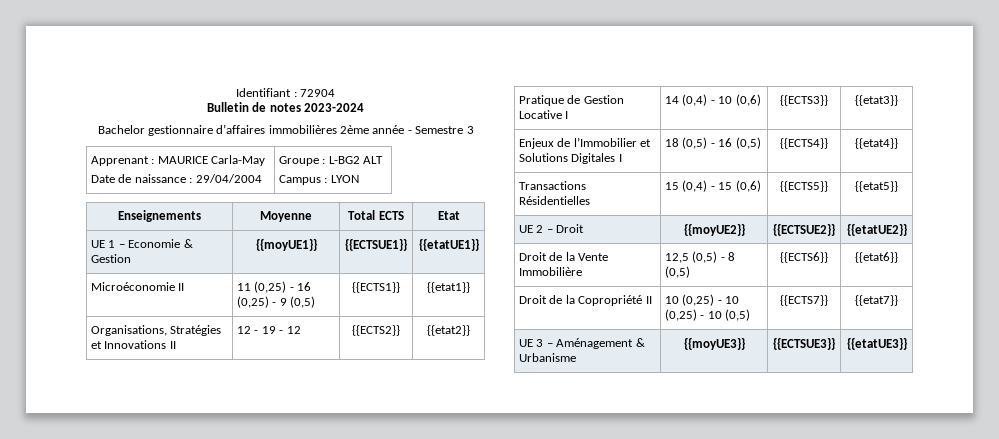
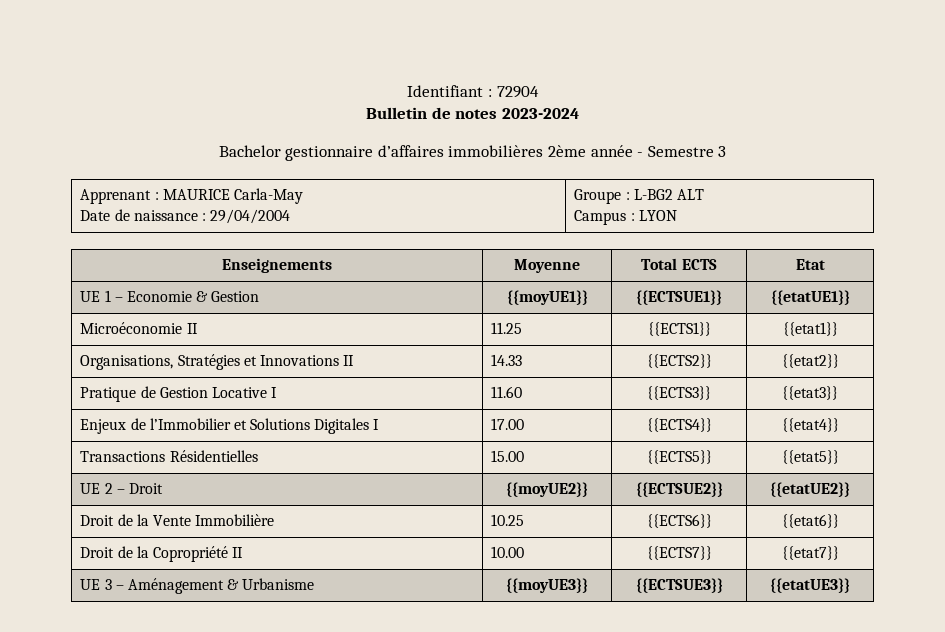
- Microéconomie II | 11 (0,25) - 16 (0,25) - 9 (0,5) | {{ECTS1}} | {{etat1}}
+ Microéconomie II | 11.25 | {{ECTS1}} | {{etat1}}
- Organisations, Stratégies et Innovations II | 12 - 19 - 12 | {{ECTS2}} | {{etat2}}
+ Organisations, Stratégies et Innovations II | 14.33 | {{ECTS2}} | {{etat2}}
- Pratique de Gestion Locative I | 14 (0,4) - 10 (0,6) | {{ECTS3}} | {{etat3}}
+ Pratique de Gestion Locative I | 11.60 | {{ECTS3}} | {{etat3}}
- Enjeux de l’Immobilier et Solutions Digitales I | 18 (0,5) - 16 (0,5) | {{ECTS4}} | {{etat4}}
+ Enjeux de l’Immobilier et Solutions Digitales I | 17.00 | {{ECTS4}} | {{etat4}}
- Transactions Résidentielles | 15 (0,4) - 15 (0,6) | {{ECTS5}} | {{etat5}}
+ Transactions Résidentielles | 15.00 | {{ECTS5}} | {{etat5}}
- Droit de la Vente Immobilière | 12,5 (0,5) - 8 (0,5) | {{ECTS6}} | {{etat6}}
+ Droit de la Vente Immobilière | 10.25 | {{ECTS6}} | {{etat6}}
- Droit de la Copropriété II | 10 (0,25) - 10 (0,25) - 10 (0,5) | {{ECTS7}} | {{etat7}}
+ Droit de la Copropriété II | 10.00 | {{ECTS7}} | {{etat7}}

